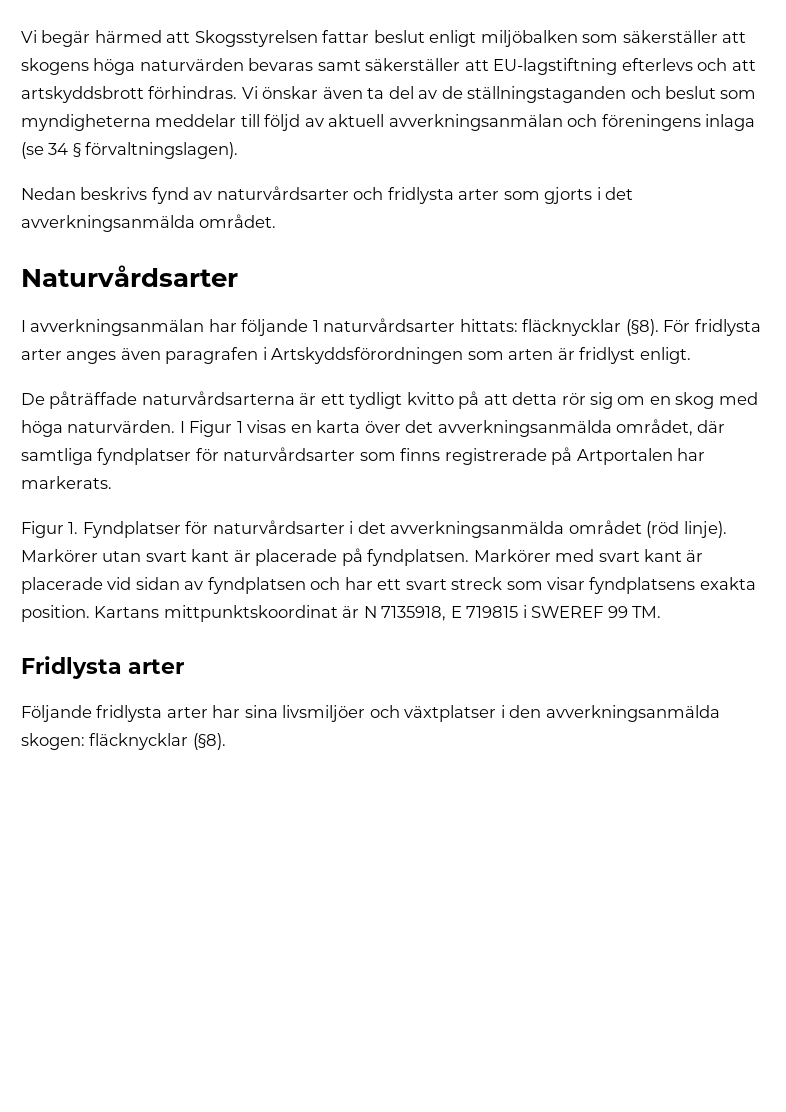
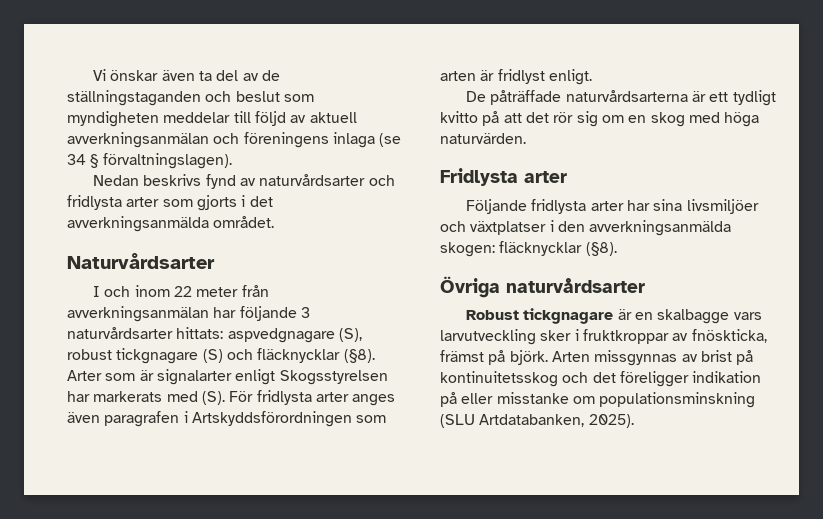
- Vi begär härmed att Skogsstyrelsen fattar beslut enligt miljöbalken som säkerställer att skogens höga naturvärden bevaras samt säkerställer att EU-lagstiftning efterlevs och att artskyddsbrott förhindras. Vi önskar även ta del av de ställningstaganden och beslut som myndigheterna meddelar till följd av aktuell avverkningsanmälan och föreningens inlaga (se 34 § förvaltningslagen).
+ Vi önskar även ta del av de ställningstaganden och beslut som myndigheten meddelar till följd av aktuell avverkningsanmälan och föreningens inlaga (se 34 § förvaltningslagen).
- I avverkningsanmälan har följande 1 naturvårdsarter hittats: fläcknycklar (§8). För fridlysta arter anges även paragrafen i Artskyddsförordningen som arten är fridlyst enligt.
+ I och inom 22 meter från avverkningsanmälan har följande 3 naturvårdsarter hittats: aspvedgnagare (S), robust tickgnagare (S) och fläcknycklar (§8). Arter som är signalarter enligt Skogsstyrelsen har markerats med (S). För fridlysta arter anges även paragrafen i Artskyddsförordningen som arten är fridlyst enligt.
- De påträffade naturvårdsarterna är ett tydligt kvitto på att detta rör sig om en skog med höga naturvärden. I Figur 1 visas en karta över det avverkningsanmälda området, där samtliga fyndplatser för naturvårdsarter som finns registrerade på Artportalen har markerats.
- Figur 1. Fyndplatser för naturvårdsarter i det avverkningsanmälda området (röd linje). Markörer utan svart kant är placerade på fyndplatsen. Markörer med svart kant är placerade vid sidan av fyndplatsen och har ett svart streck som visar fyndplatsens exakta position. Kartans mittpunktskoordinat är N 7135918, E 719815 i SWEREF 99 TM.
+ De påträffade naturvårdsarterna är ett tydligt kvitto på att det rör sig om en skog med höga naturvärden.
+ Övriga naturvårdsarter
+ Robust tickgnagare är en skalbagge vars larvutveckling sker i fruktkroppar av fnöskticka, främst på björk. Arten missgynnas av brist på kontinuitetsskog och det föreligger indikation på eller misstanke om populationsminskning (SLU Artdatabanken, 2025).

